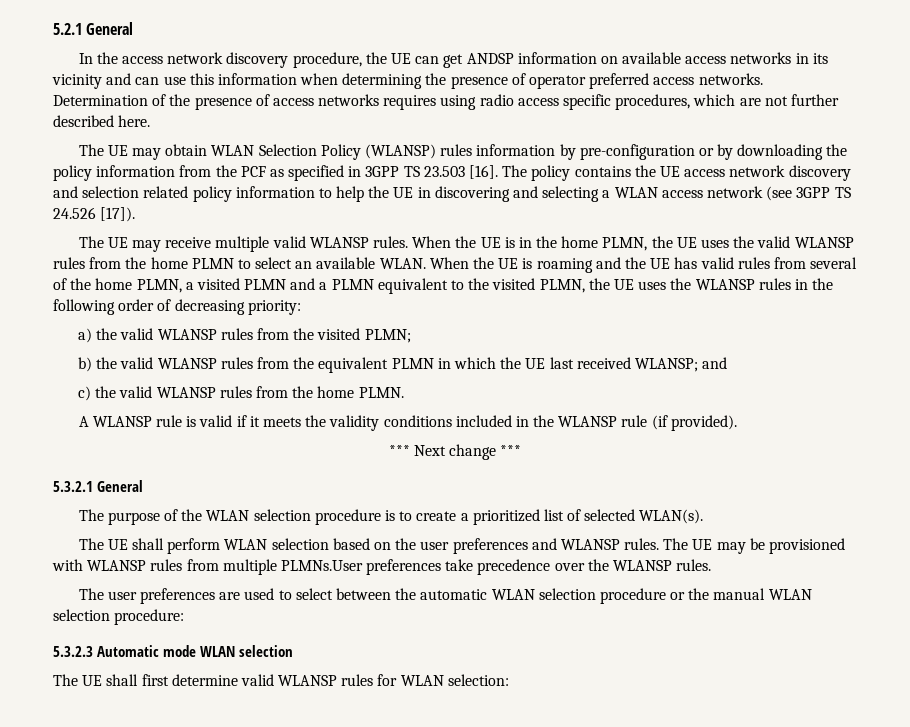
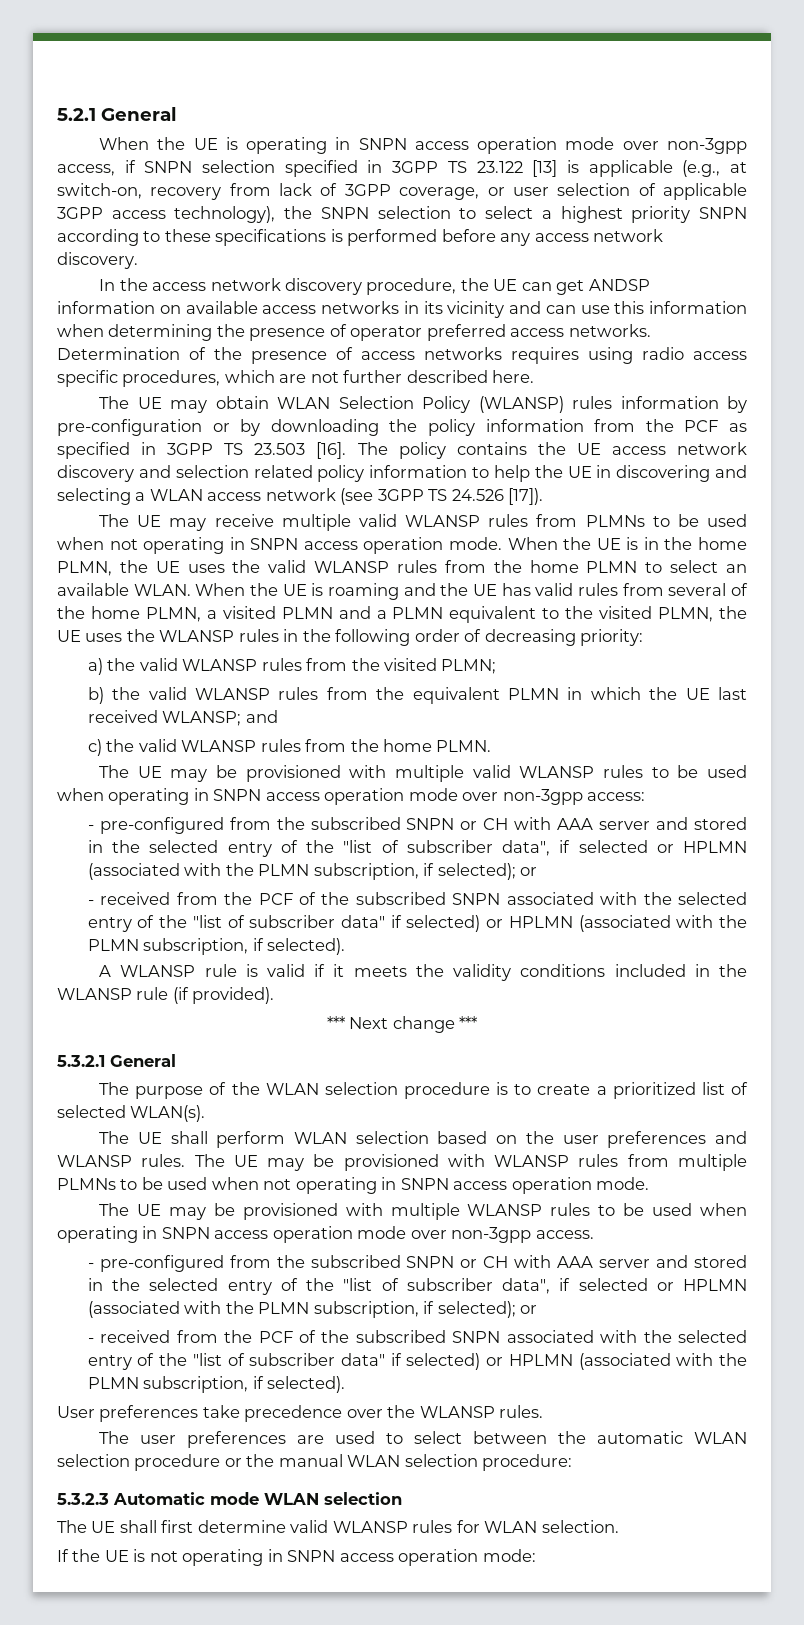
+ When the UE is operating in SNPN access operation mode over non-3gpp access, if SNPN selection specified in 3GPP TS 23.122 [13] is applicable (e.g., at switch-on, recovery from lack of 3GPP coverage, or user selection of applicable 3GPP access technology), the SNPN selection to select a highest priority SNPN according to these specifications is performed before any access network discovery.
- The UE may receive multiple valid WLANSP rules.
+ The UE may receive multiple valid WLANSP rules from PLMNs to be used when not operating in SNPN access operation mode.
+ The UE may be provisioned with multiple valid WLANSP rules to be used when operating in SNPN access operation mode over non-3gpp access:
+ - pre-configured from the subscribed SNPN or CH with AAA server and stored in the selected entry of the "list of subscriber data", if selected or HPLMN (associated with the PLMN subscription, if selected); or
+ - received from the PCF of the subscribed SNPN associated with the selected entry of the "list of subscriber data" if selected) or HPLMN (associated with the PLMN subscription, if selected).
- The UE may be provisioned with WLANSP rules from multiple PLMNs.User preferences take precedence over the WLANSP rules.
+ The UE may be provisioned with WLANSP rules from multiple PLMNs to be used when not operating in SNPN access operation mode.
+ The UE may be provisioned with multiple WLANSP rules to be used when operating in SNPN access operation mode over non-3gpp access.
+ - pre-configured from the subscribed SNPN or CH with AAA server and stored in the selected entry of the "list of subscriber data", if selected or HPLMN (associated with the PLMN subscription, if selected); or
+ - received from the PCF of the subscribed SNPN associated with the selected entry of the "list of subscriber data" if selected) or HPLMN (associated with the PLMN subscription, if selected).
+ User preferences take precedence over the WLANSP rules.
- The UE shall first determine valid WLANSP rules for WLAN selection:
+ The UE shall first determine valid WLANSP rules for WLAN selection.
+ If the UE is not operating in SNPN access operation mode:

